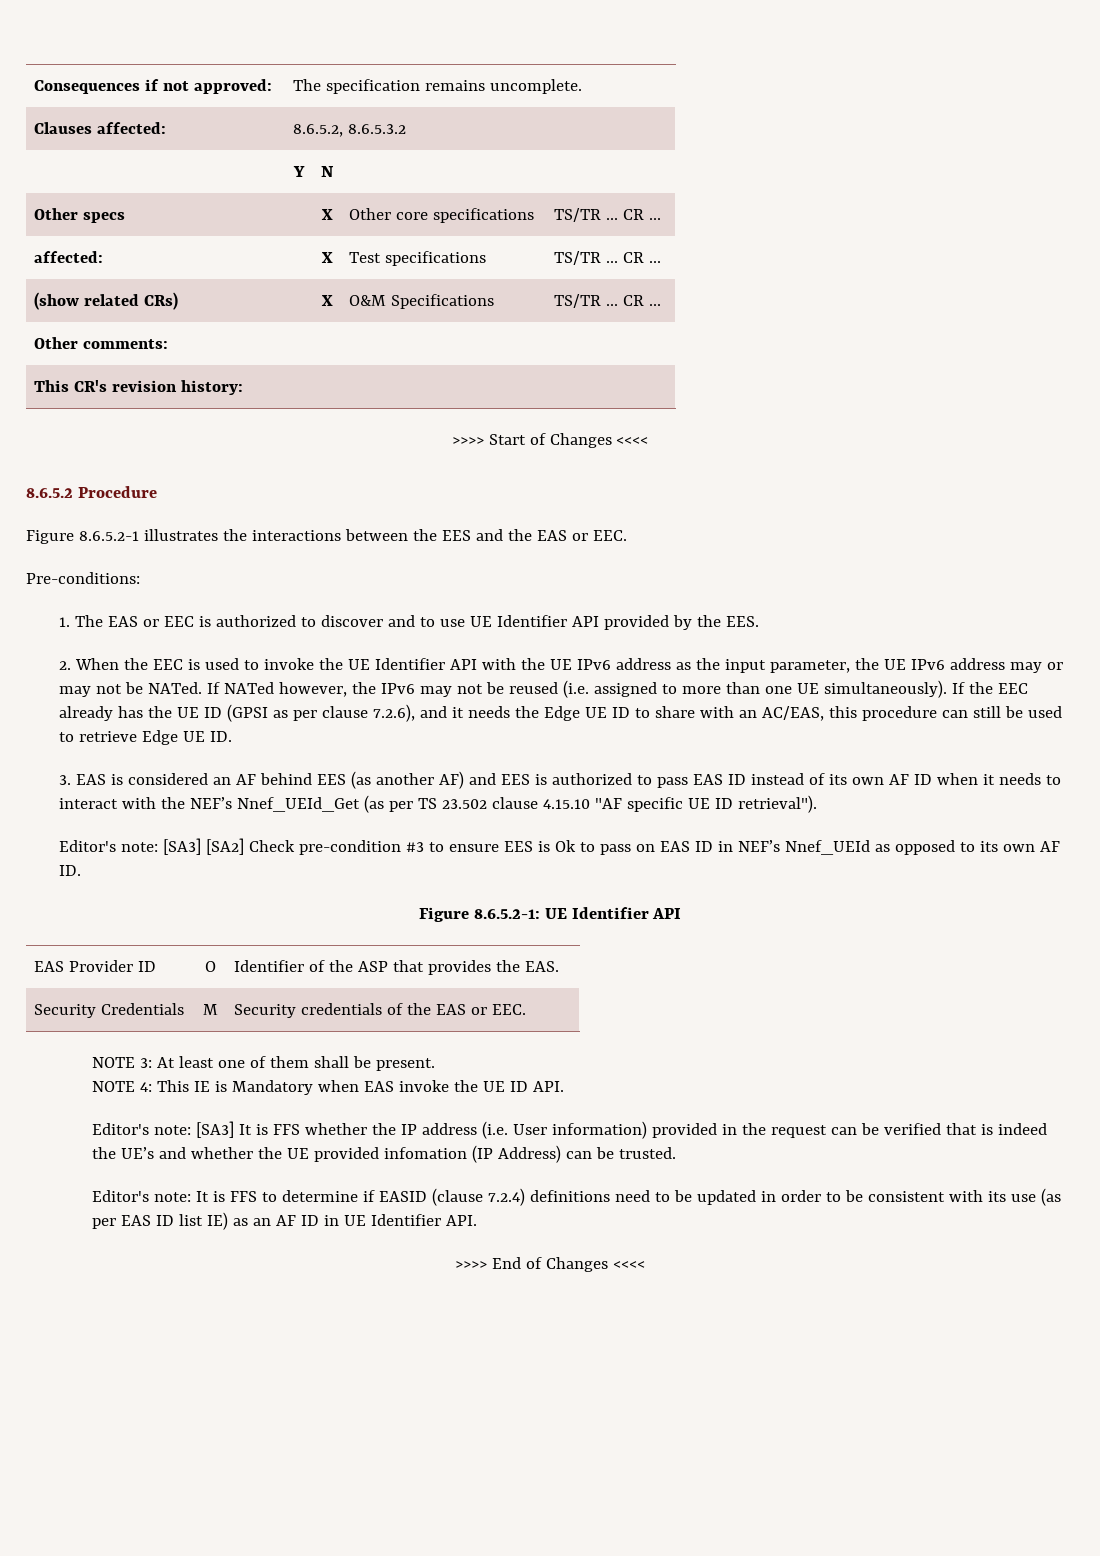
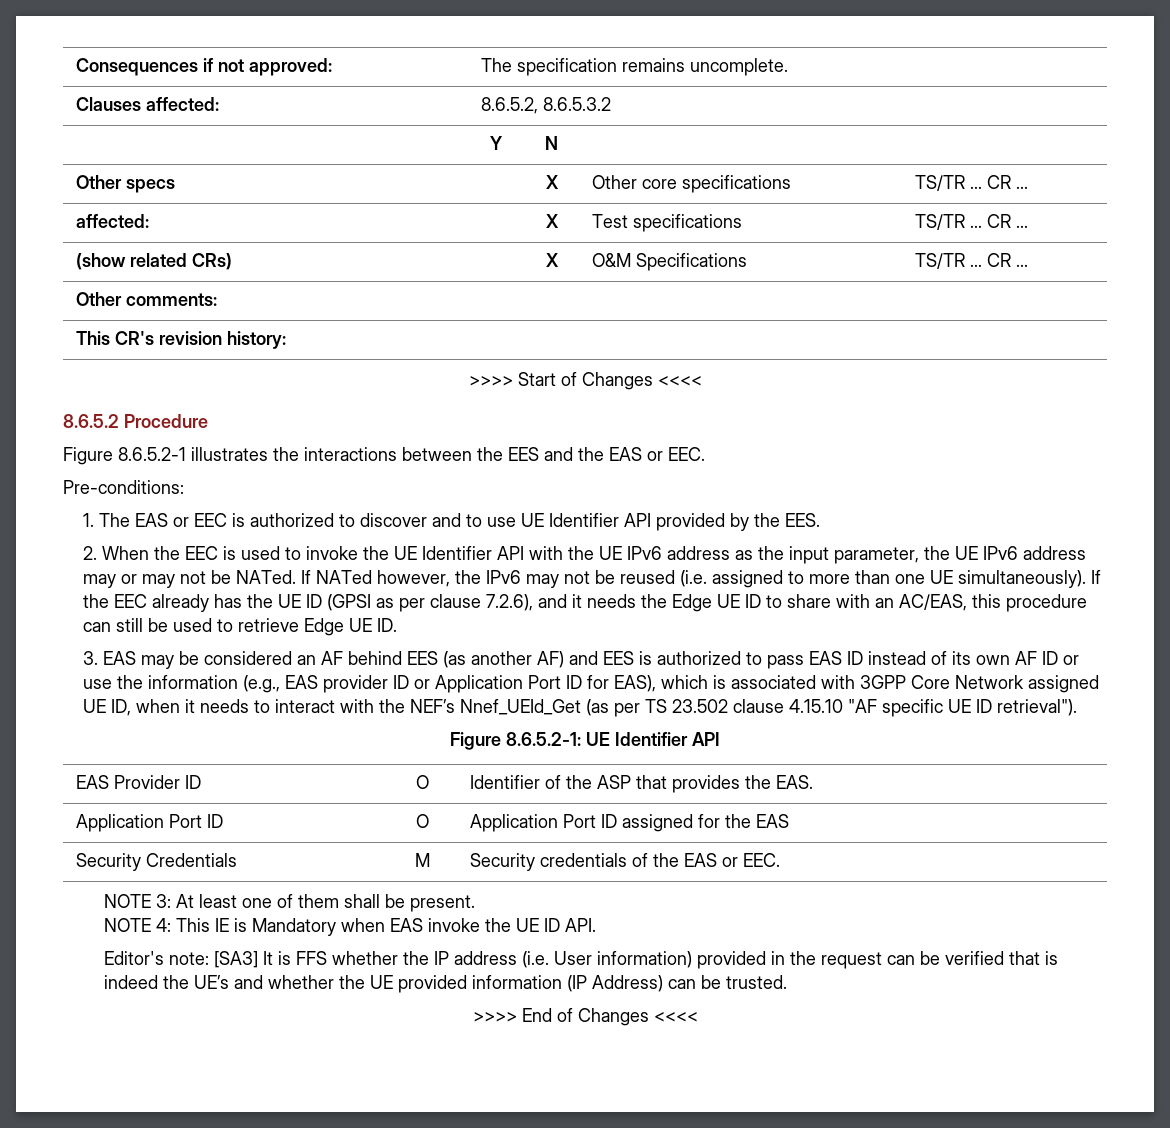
- 3. EAS is considered an AF behind EES (as another AF) and EES is authorized to pass EAS ID instead of its own AF ID when it needs to interact with the NEF’s Nnef_UEId_Get (as per TS 23.502 clause 4.15.10 "AF specific UE ID retrieval").
+ 3. EAS may be considered an AF behind EES (as another AF) and EES is authorized to pass EAS ID instead of its own AF ID or use the information (e.g., EAS provider ID or Application Port ID for EAS), which is associated with 3GPP Core Network assigned UE ID, when it needs to interact with the NEF’s Nnef_UEId_Get (as per TS 23.502 clause 4.15.10 "AF specific UE ID retrieval").
- Editor's note: [SA3] [SA2] Check pre-condition #3 to ensure EES is Ok to pass on EAS ID in NEF’s Nnef_UEId as opposed to its own AF ID.
+ Application Port ID | O | Application Port ID assigned for the EAS
- Editor's note: [SA3] It is FFS whether the IP address (i.e. User information) provided in the request can be verified that is indeed the UE’s and whether the UE provided infomation (IP Address) can be trusted.
+ Editor's note: [SA3] It is FFS whether the IP address (i.e. User information) provided in the request can be verified that is indeed the UE’s and whether the UE provided information (IP Address) can be trusted.
- Editor's note: It is FFS to determine if EASID (clause 7.2.4) definitions need to be updated in order to be consistent with its use (as per EAS ID list IE) as an AF ID in UE Identifier API.

